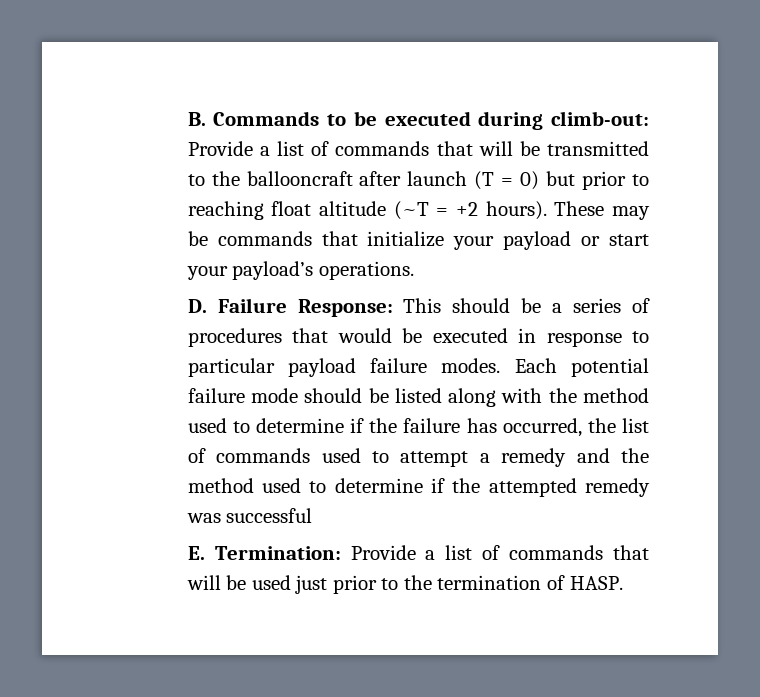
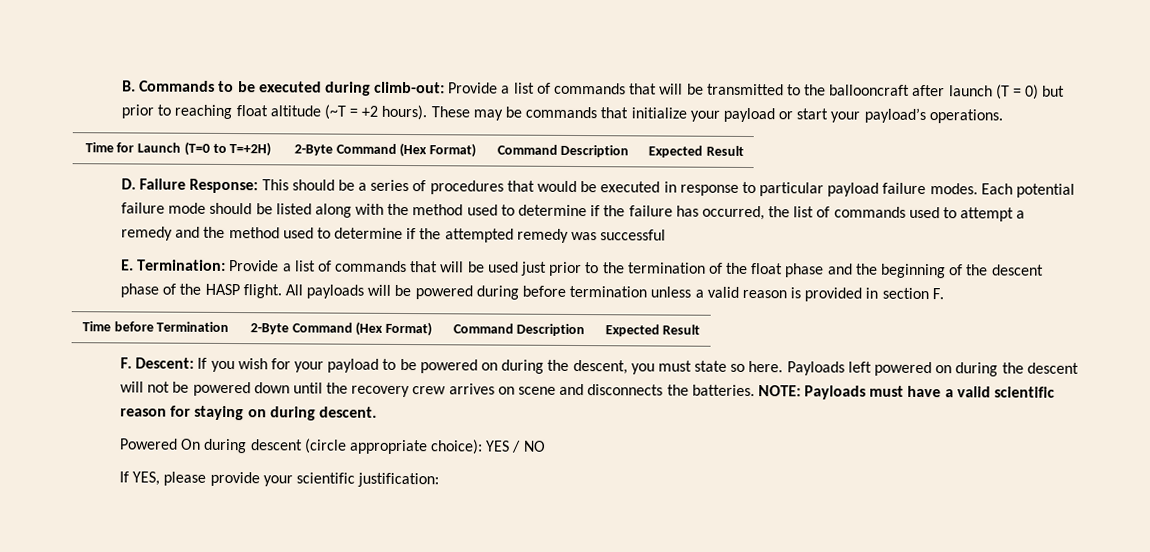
+ Time for Launch (T=0 to T=+2H) | 2-Byte Command (Hex Format) | Command Description | Expected Result
- E. Termination: Provide a list of commands that will be used just prior to the termination of HASP.
+ E. Termination: Provide a list of commands that will be used just prior to the termination of the float phase and the beginning of the descent phase of the HASP flight. All payloads will be powered during before termination unless a valid reason is provided in section F.
+ Time before Termination | 2-Byte Command (Hex Format) | Command Description | Expected Result
+ F. Descent: If you wish for your payload to be powered on during the descent, you must state so here. Payloads left powered on during the descent will not be powered down until the recovery crew arrives on scene and disconnects the batteries. NOTE: Payloads must have a valid scientific reason for staying on during descent.
+ Powered On during descent (circle appropriate choice): YES / NO
+ If YES, please provide your scientific justification:

